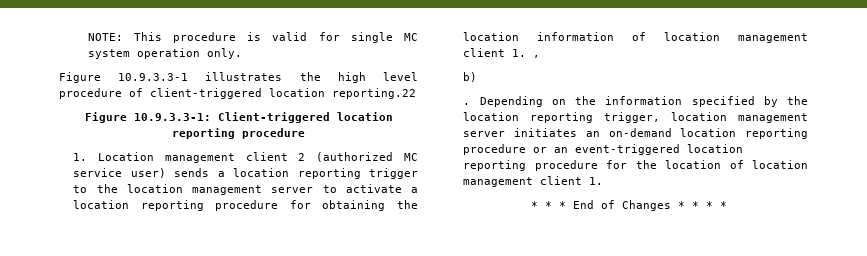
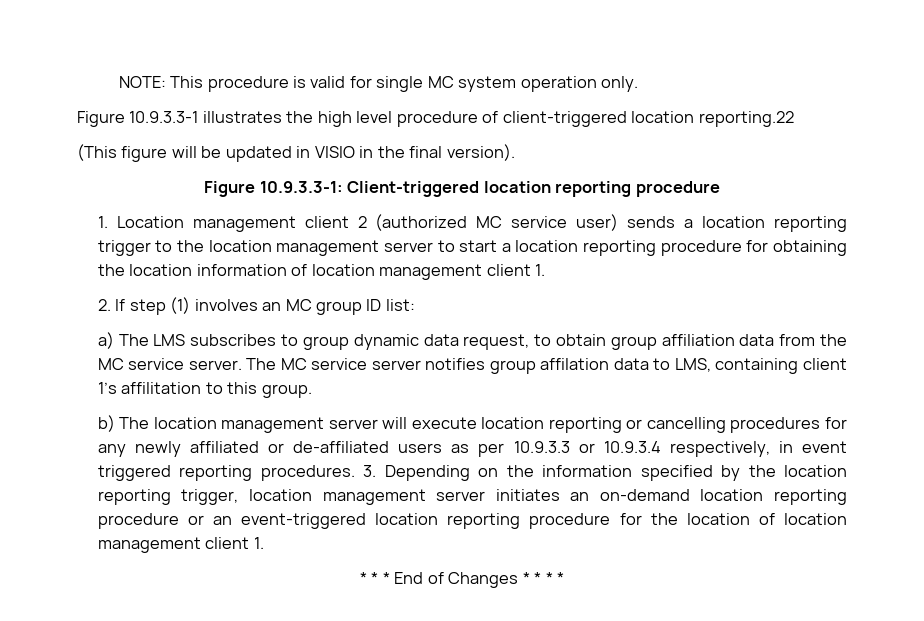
+ (This figure will be updated in VISIO in the final version).
- 1. Location management client 2 (authorized MC service user) sends a location reporting trigger to the location management server to activate a location reporting procedure for obtaining the location information of location management client 1. ,
- b)
- . Depending on the information specified by the location reporting trigger, location management server initiates an on-demand location reporting procedure or an event-triggered location reporting procedure for the location of location management client 1.
+ 1. Location management client 2 (authorized MC service user) sends a location reporting trigger to the location management server to start a location reporting procedure for obtaining the location information of location management client 1.
+ 2. If step (1) involves an MC group ID list:
+ a) The LMS subscribes to group dynamic data request, to obtain group affiliation data from the MC service server. The MC service server notifies group affilation data to LMS, containing client 1’s affilitation to this group.
+ b) The location management server will execute location reporting or cancelling procedures for any newly affiliated or de-affiliated users as per 10.9.3.3 or 10.9.3.4 respectively, in event triggered reporting procedures. 3. Depending on the information specified by the location reporting trigger, location management server initiates an on-demand location reporting procedure or an event-triggered location reporting procedure for the location of location management client 1.

